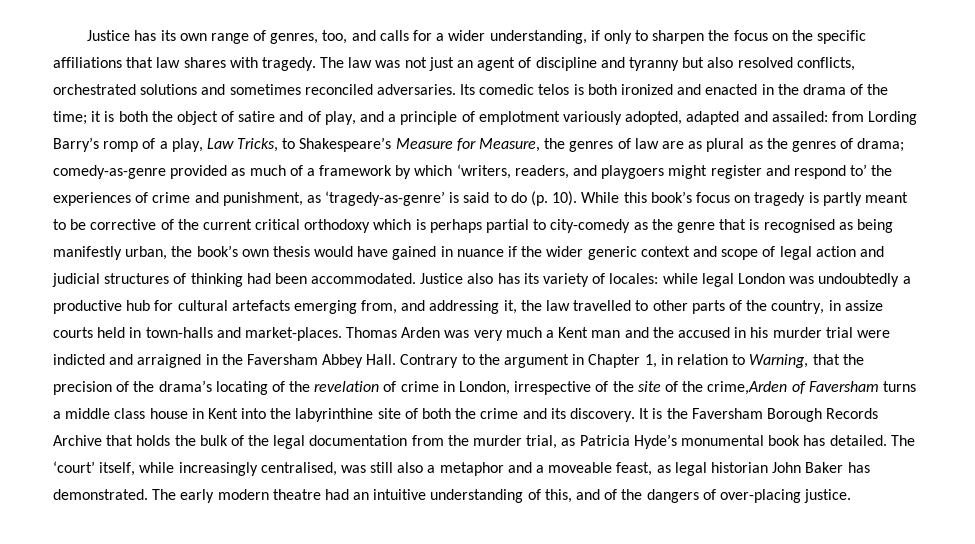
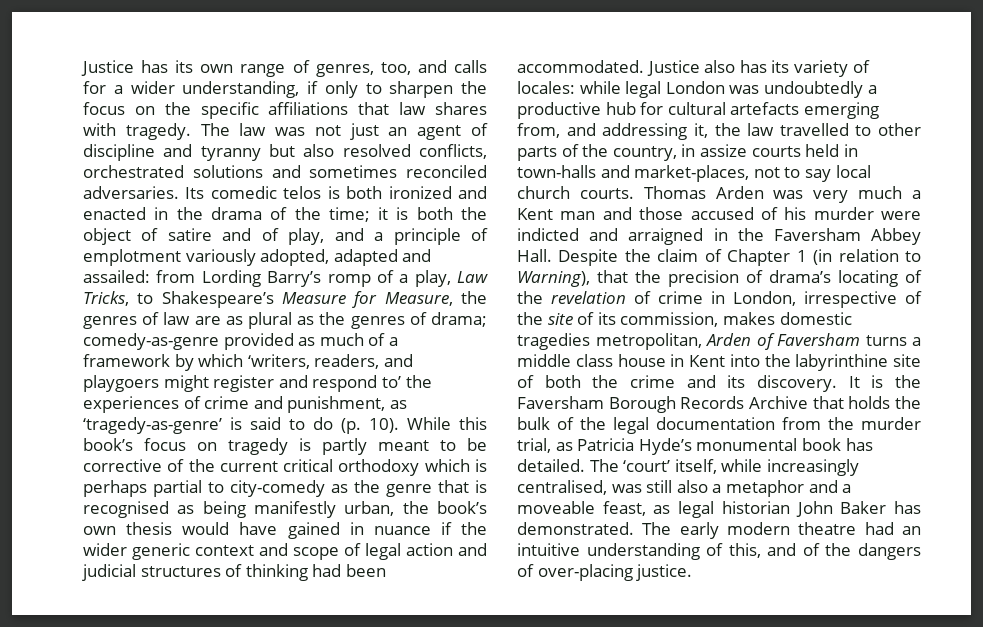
- Justice also has its variety of locales: while legal London was undoubtedly a productive hub for cultural artefacts emerging from, and addressing it, the law travelled to other parts of the country, in assize courts held in town-halls and market-places.
+ Justice also has its variety of locales: while legal London was undoubtedly a productive hub for cultural artefacts emerging from, and addressing it, the law travelled to other parts of the country, in assize courts held in town-halls and market-places, not to say local church courts.
- Thomas Arden was very much a Kent man and the accused in his murder trial were indicted and arraigned in the Faversham Abbey Hall.
+ Thomas Arden was very much a Kent man and those accused of his murder were indicted and arraigned in the Faversham Abbey Hall.
- Contrary to the argument in Chapter 1, in relation to Warning, that the precision of the drama’s locating of the revelation of crime in London, irrespective of the site of the crime,Arden of Faversham turns a middle class house in Kent into the labyrinthine site of both the crime and its discovery.
+ Despite the claim of Chapter 1 (in relation to Warning), that the precision of drama’s locating of the revelation of crime in London, irrespective of the site of its commission, makes domestic tragedies metropolitan, Arden of Faversham turns a middle class house in Kent into the labyrinthine site of both the crime and its discovery.

